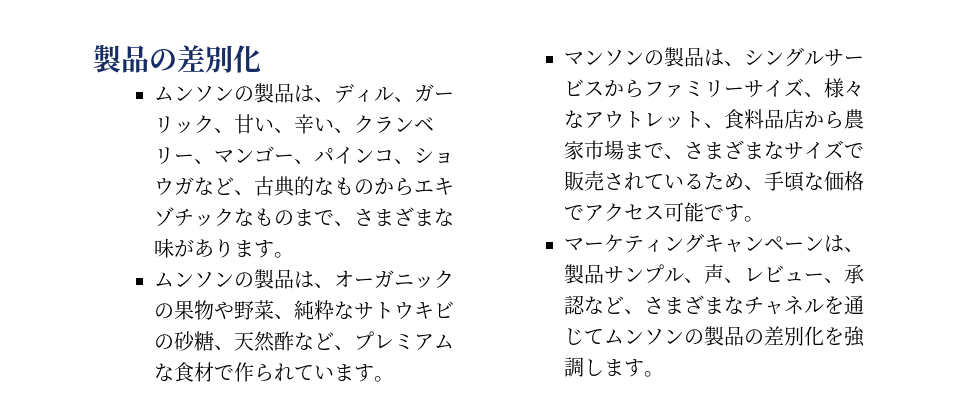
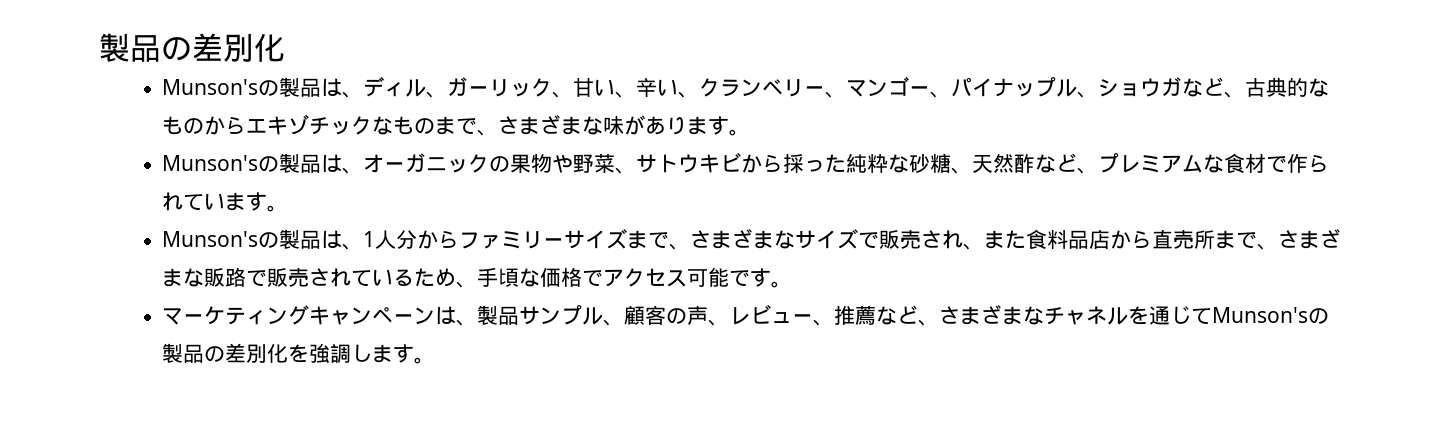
- ムンソンの製品は、ディル、ガーリック、甘い、辛い、クランベリー、マンゴー、パインコ、ショウガなど、古典的なものからエキゾチックなものまで、さまざまな味があります。
+ Munson'sの製品は、ディル、ガーリック、甘い、辛い、クランベリー、マンゴー、パイナップル、ショウガなど、古典的なものからエキゾチックなものまで、さまざまな味があります。
- ムンソンの製品は、オーガニックの果物や野菜、純粋なサトウキビの砂糖、天然酢など、プレミアムな食材で作られています。
+ Munson'sの製品は、オーガニックの果物や野菜、サトウキビから採った純粋な砂糖、天然酢など、プレミアムな食材で作られています。
- マンソンの製品は、シングルサービスからファミリーサイズ、様々なアウトレット、食料品店から農家市場まで、さまざまなサイズで販売されているため、手頃な価格でアクセス可能です。
+ Munson'sの製品は、1人分からファミリーサイズまで、さまざまなサイズで販売され、また食料品店から直売所まで、さまざまな販路で販売されているため、手頃な価格でアクセス可能です。
- マーケティングキャンペーンは、製品サンプル、声、レビュー、承認など、さまざまなチャネルを通じてムンソンの製品の差別化を強調します。
+ マーケティングキャンペーンは、製品サンプル、顧客の声、レビュー、推薦など、さまざまなチャネルを通じてMunson'sの製品の差別化を強調します。

